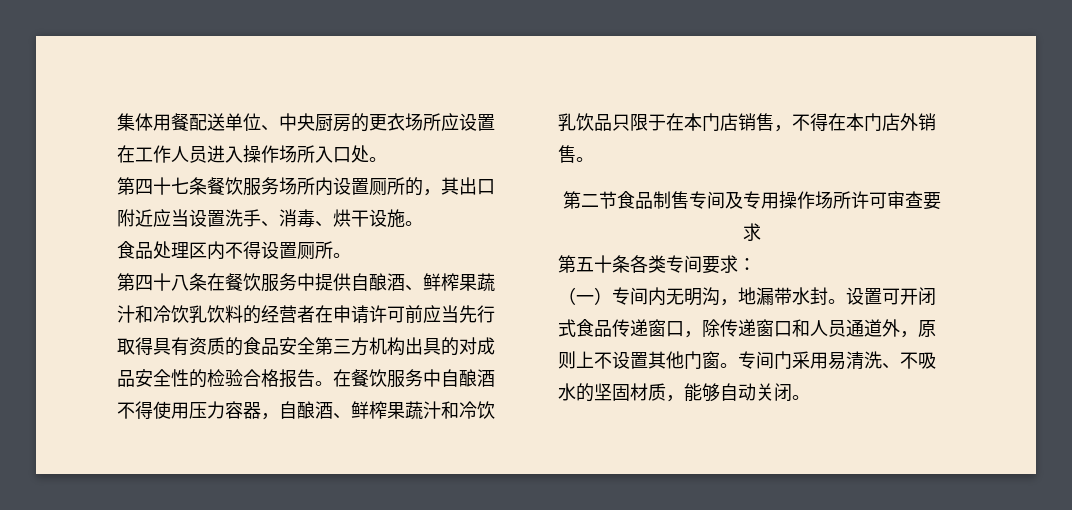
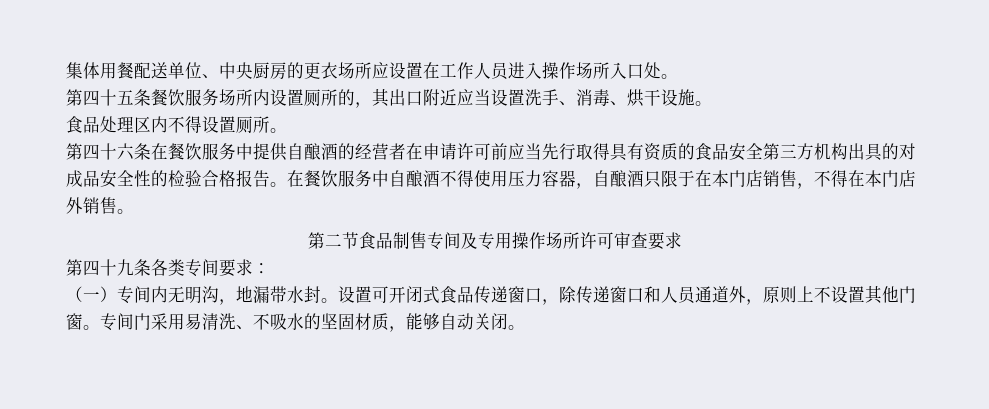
- 第四十七条餐饮服务场所内设置厕所的，其出口附近应当设置洗手、消毒、烘干设施。
+ 第四十五条餐饮服务场所内设置厕所的，其出口附近应当设置洗手、消毒、烘干设施。
- 第四十八条在餐饮服务中提供自酿酒、鲜榨果蔬汁和冷饮乳饮料的经营者在申请许可前应当先行取得具有资质的食品安全第三方机构出具的对成品安全性的检验合格报告。
+ 第四十六条在餐饮服务中提供自酿酒的经营者在申请许可前应当先行取得具有资质的食品安全第三方机构出具的对成品安全性的检验合格报告。
- 在餐饮服务中自酿酒不得使用压力容器，自酿酒、鲜榨果蔬汁和冷饮乳饮品只限于在本门店销售，不得在本门店外销售。
+ 在餐饮服务中自酿酒不得使用压力容器，自酿酒只限于在本门店销售，不得在本门店外销售。
- 第五十条各类专间要求：
+ 第四十九条各类专间要求：

